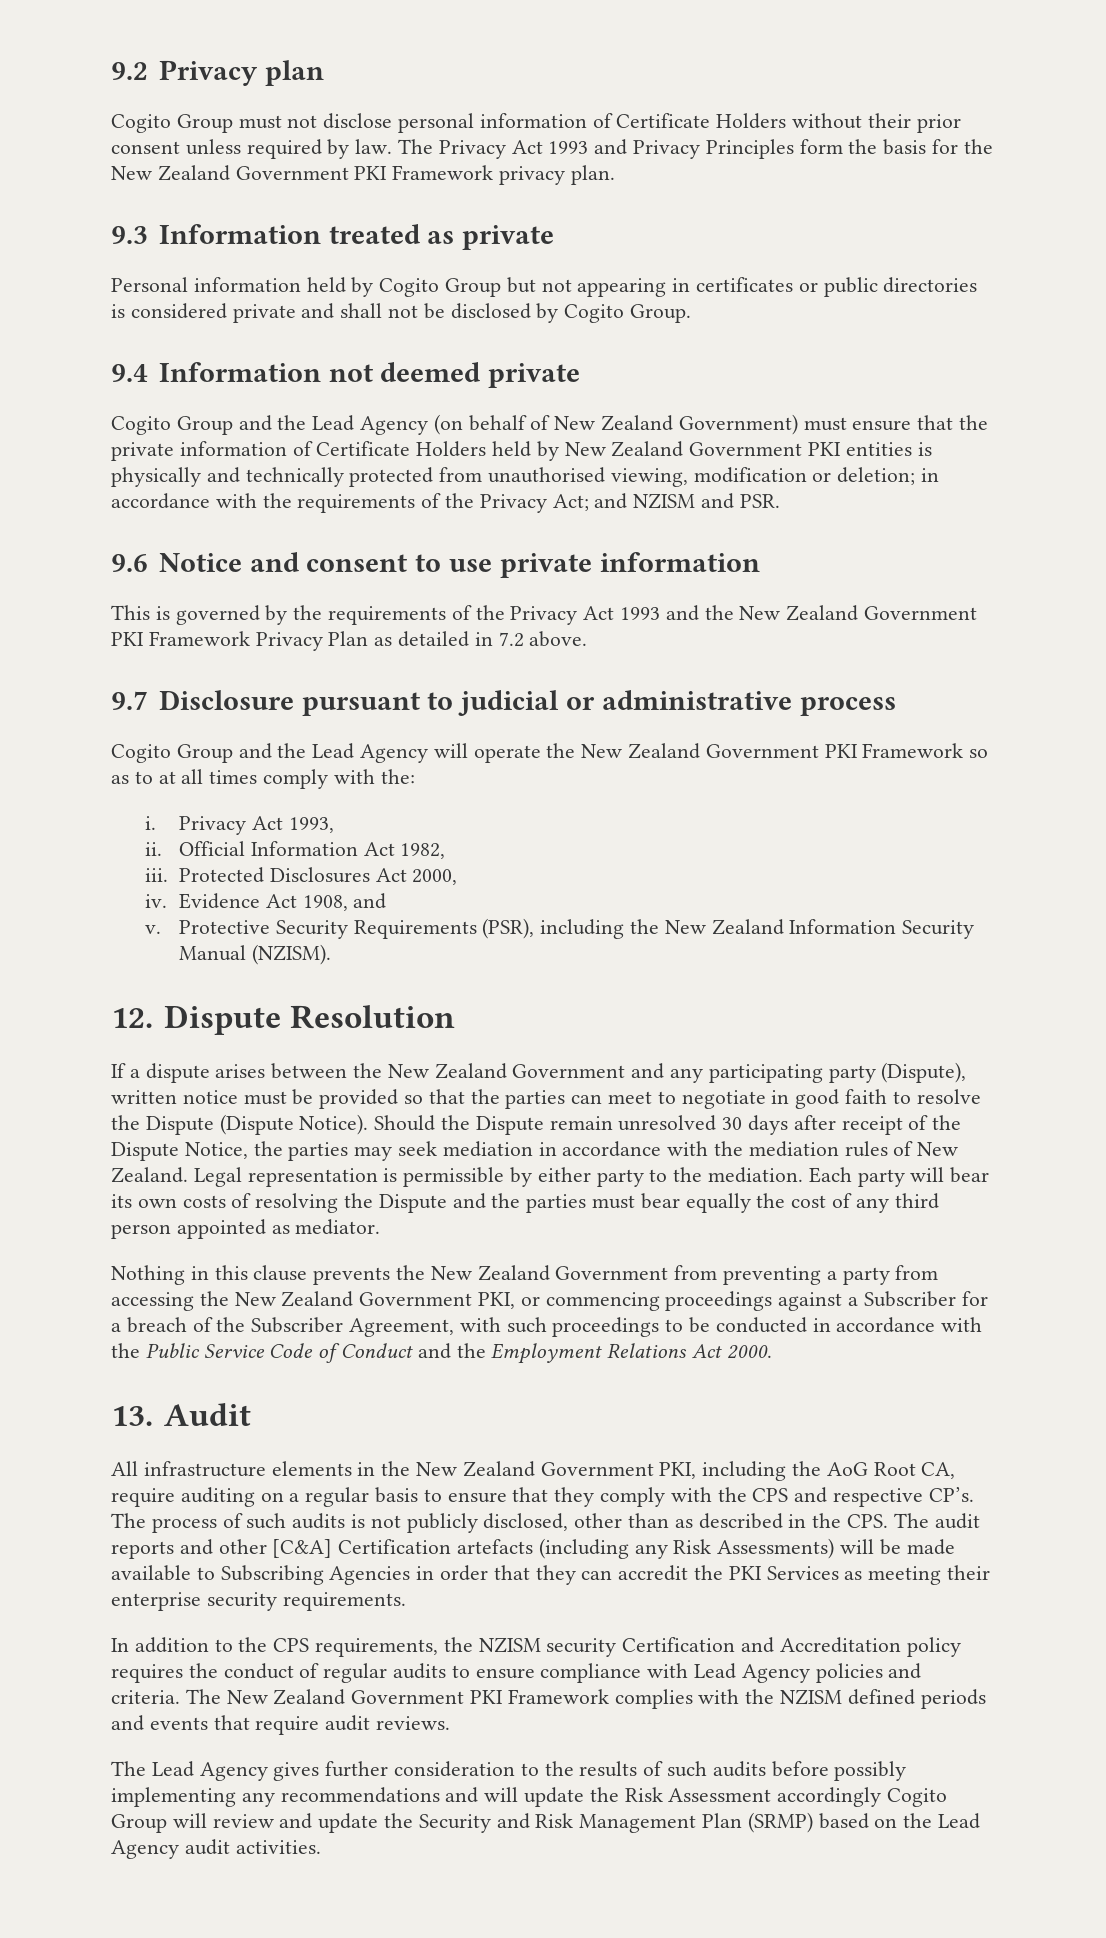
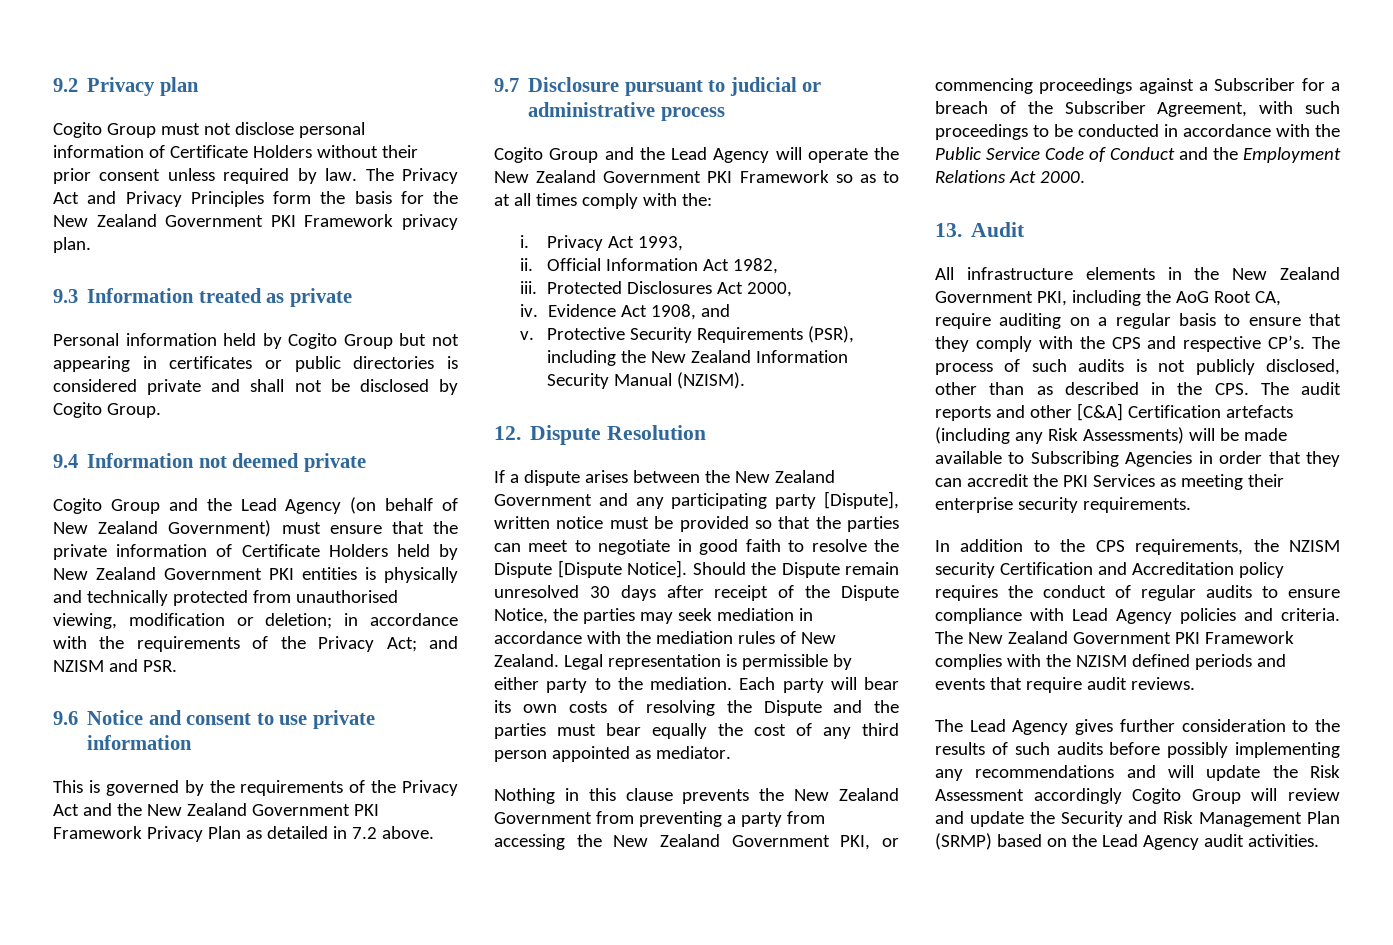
- The Privacy Act 1993 and Privacy Principles form the basis for the New Zealand Government PKI Framework privacy plan.
+ The Privacy Act and Privacy Principles form the basis for the New Zealand Government PKI Framework privacy plan.
- This is governed by the requirements of the Privacy Act 1993 and the New Zealand Government PKI Framework Privacy Plan as detailed in 7.2 above.
+ This is governed by the requirements of the Privacy Act and the New Zealand Government PKI Framework Privacy Plan as detailed in 7.2 above.
- If a dispute arises between the New Zealand Government and any participating party (Dispute), written notice must be provided so that the parties can meet to negotiate in good faith to resolve the Dispute (Dispute Notice).
+ If a dispute arises between the New Zealand Government and any participating party [Dispute], written notice must be provided so that the parties can meet to negotiate in good faith to resolve the Dispute [Dispute Notice].

